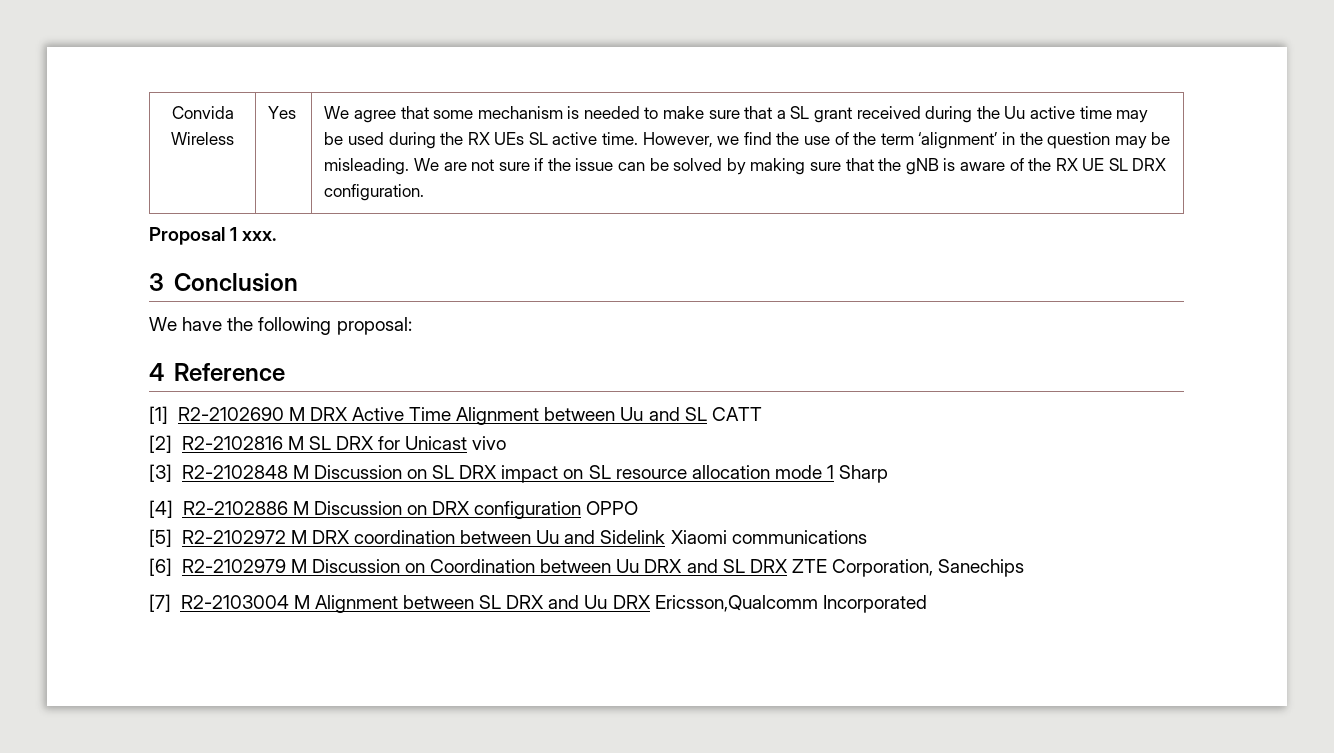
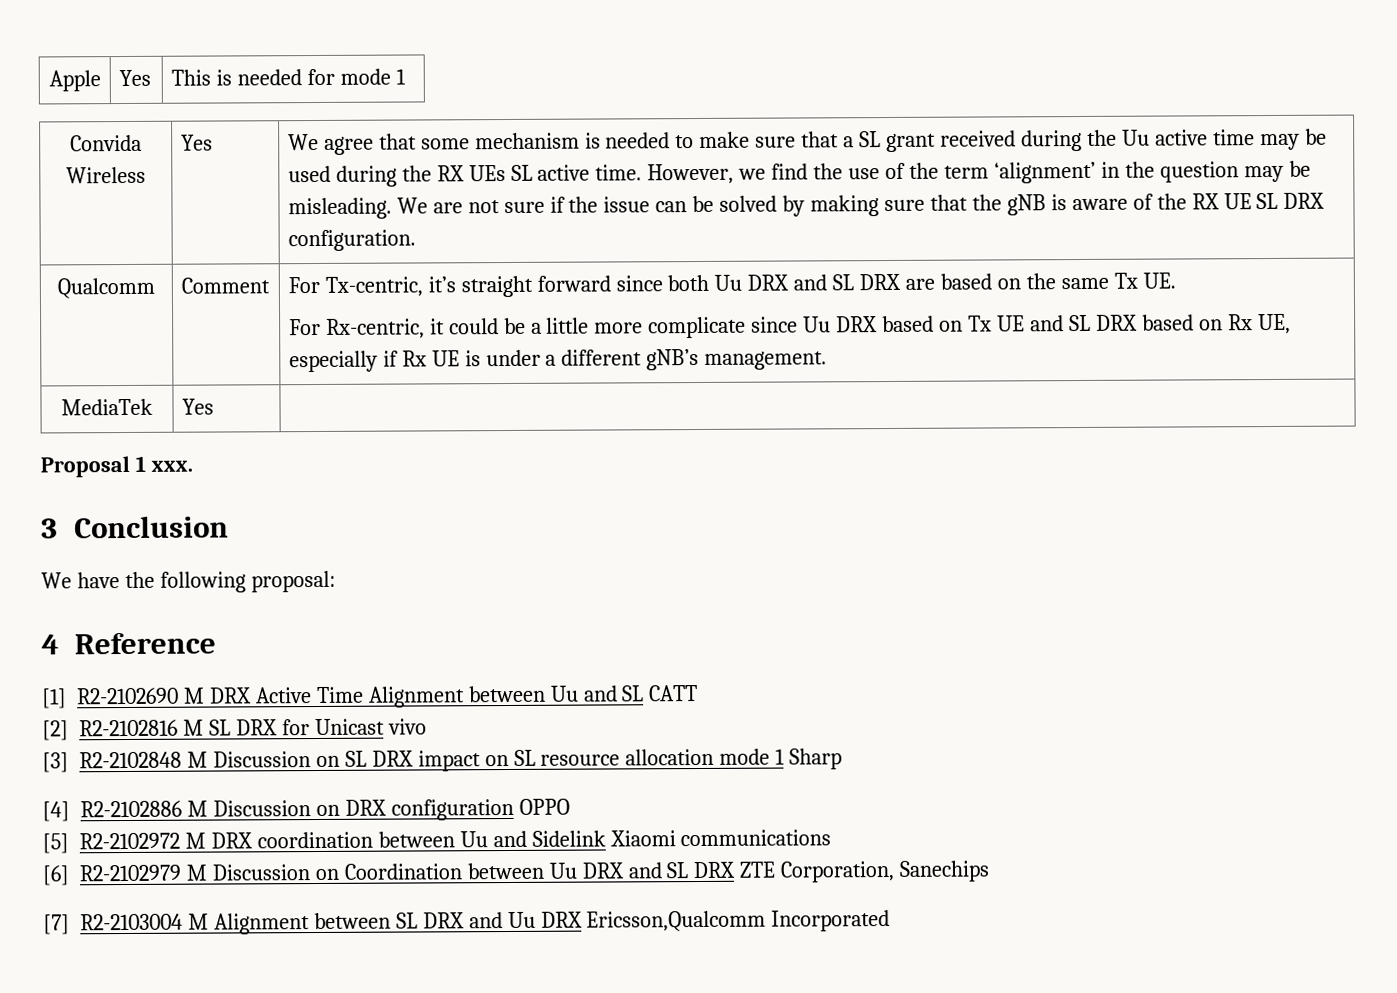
+ Apple | Yes | This is needed for mode 1
+ Qualcomm | Comment | For Tx-centric, it’s straight forward since both Uu DRX and SL DRX are based on the same Tx UE.
+ For Rx-centric, it could be a little more complicate since Uu DRX based on Tx UE and SL DRX based on Rx UE, especially if Rx UE is under a different gNB’s management.
+ MediaTek | Yes |

